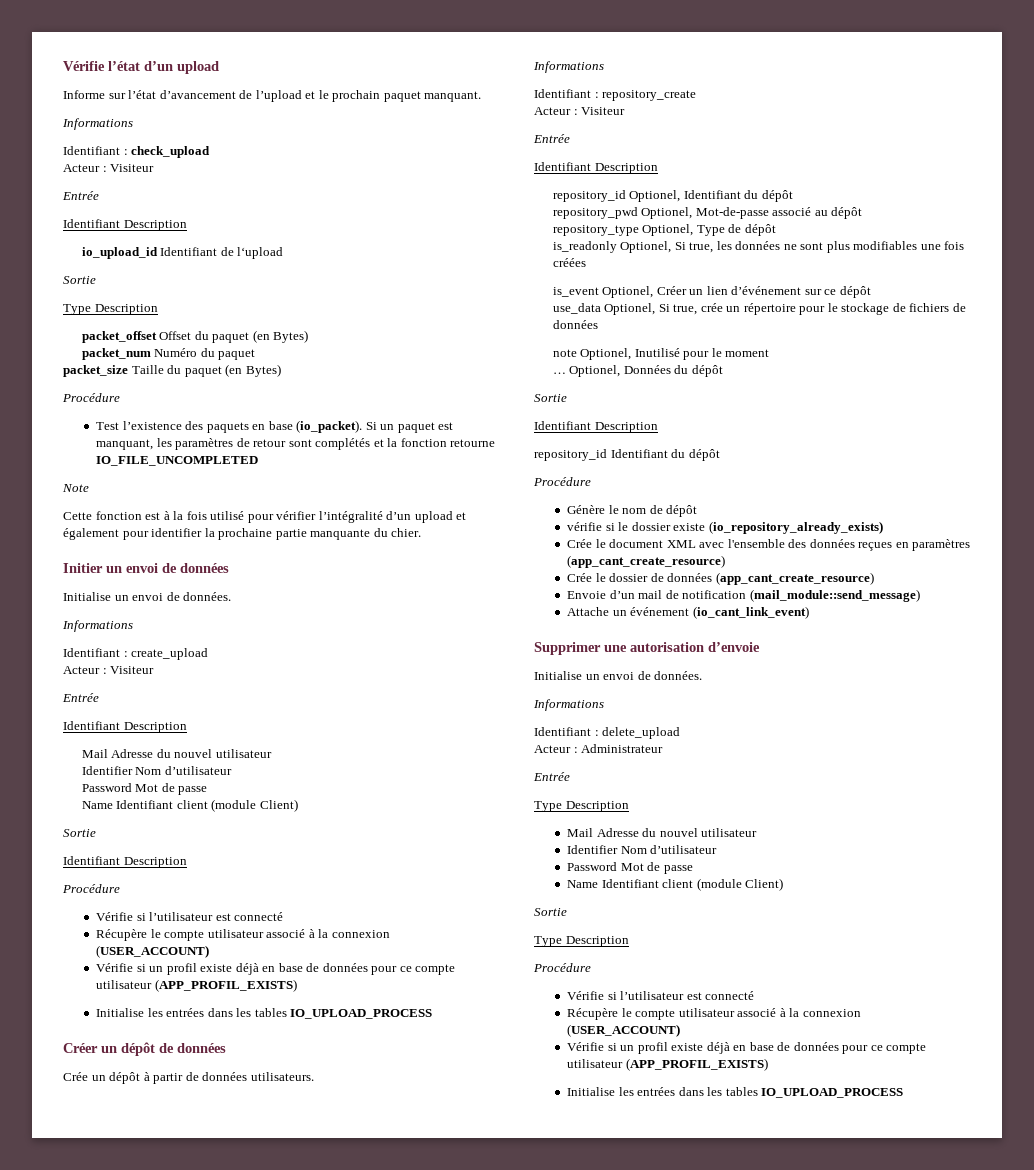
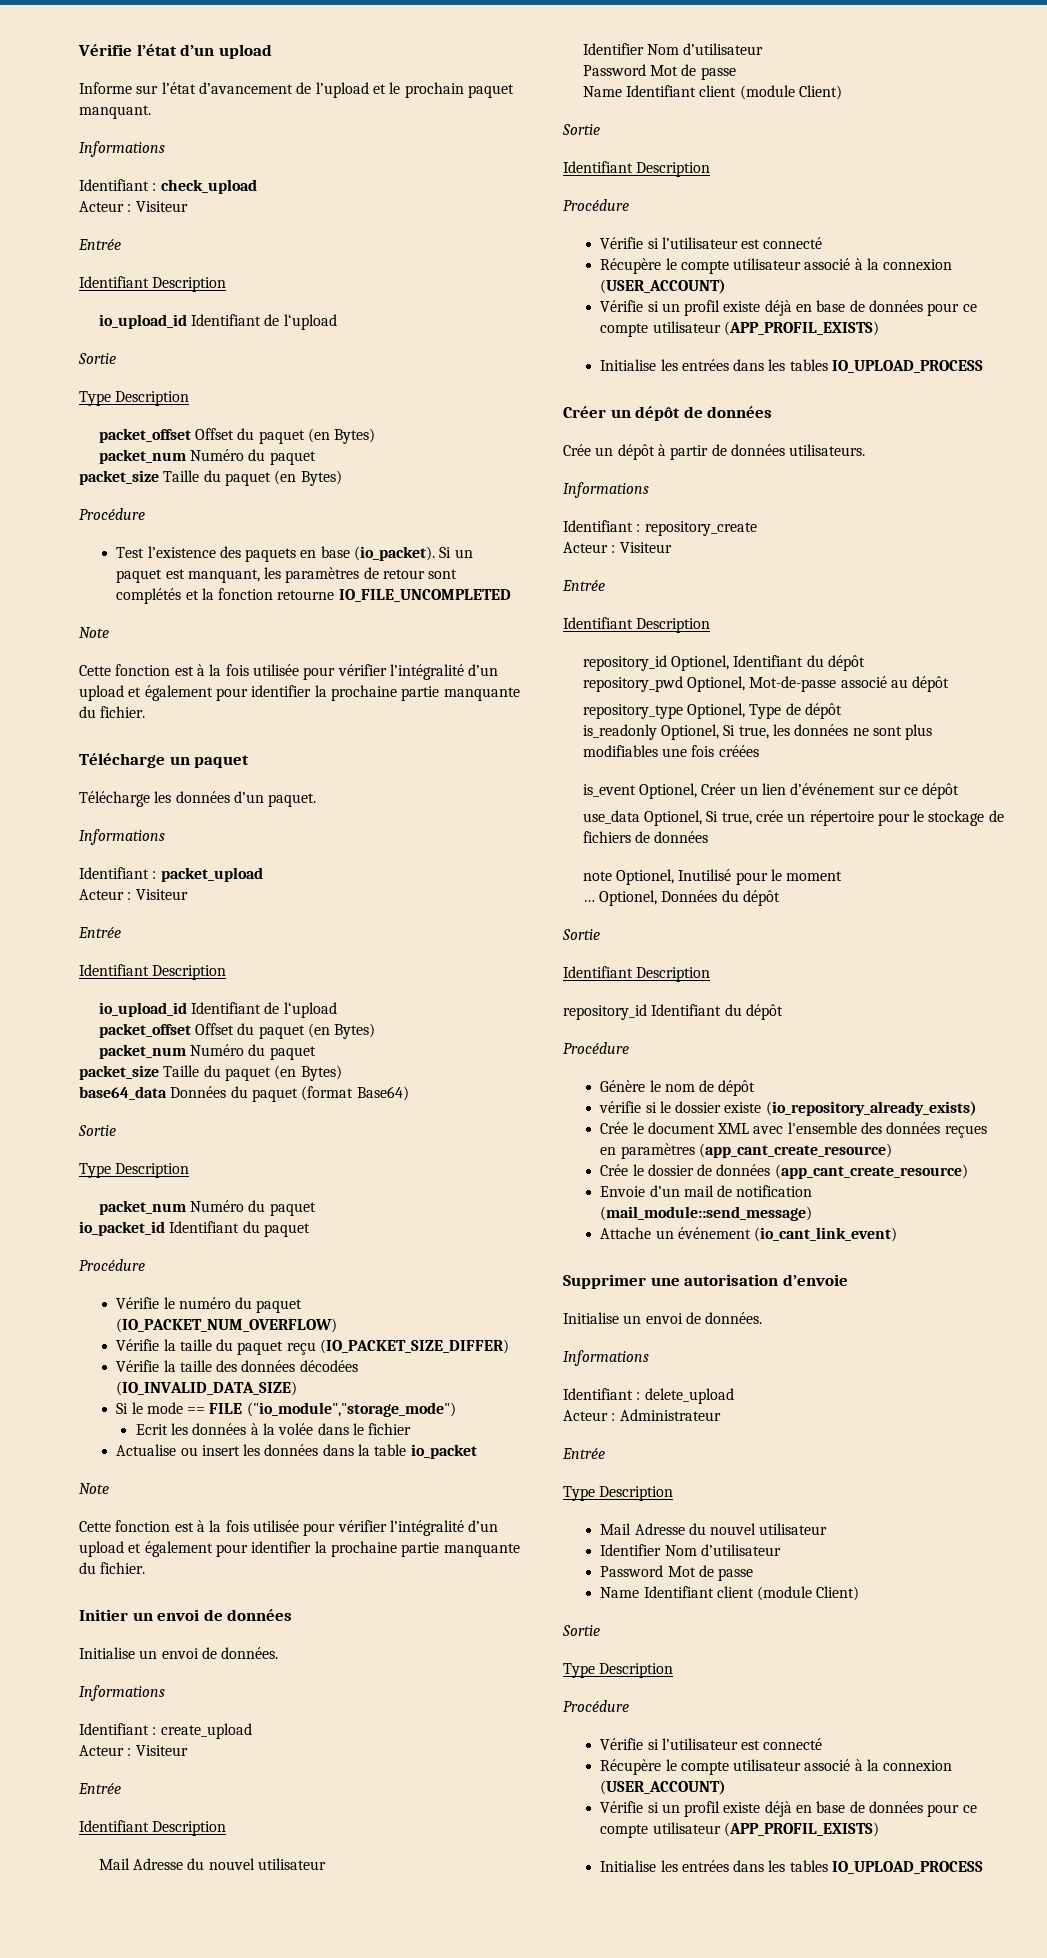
  Si un paquet est manquant, les paramètres de retour sont complétés et la fonction retourne IO_FILE_UNCOMPLETED
  Note
- Cette fonction est à la fois utilisé pour vérifier l’intégralité d’un upload et également pour identifier la prochaine partie manquante du chier.
+ Cette fonction est à la fois utilisée pour vérifier l’intégralité d’un upload et également pour identifier la prochaine partie manquante du fichier.
+ Télécharge un paquet
+ Télécharge les données d’un paquet.
+ Informations
+ Identifiant : packet_upload
+ Acteur : Visiteur
+ Entrée
+ Identifiant Description
+ io_upload_id Identifiant de l‘upload
+ packet_offset Offset du paquet (en Bytes)
+ packet_num Numéro du paquet
+ packet_size Taille du paquet (en Bytes)
+ base64_data Données du paquet (format Base64)
+ Sortie
+ Type Description
+ packet_num Numéro du paquet
+ io_packet_id Identifiant du paquet
+ Procédure
+ Vérifie le numéro du paquet (IO_PACKET_NUM_OVERFLOW)
+ Vérifie la taille du paquet reçu (IO_PACKET_SIZE_DIFFER)
+ Vérifie la taille des données décodées (IO_INVALID_DATA_SIZE)
+ Si le mode == FILE ("io_module","storage_mode")
+ Ecrit les données à la volée dans le fichier
+ Actualise ou insert les données dans la table io_packet
+ Note
+ Cette fonction est à la fois utilisée pour vérifier l’intégralité d’un upload et également pour identifier la prochaine partie manquante du fichier.

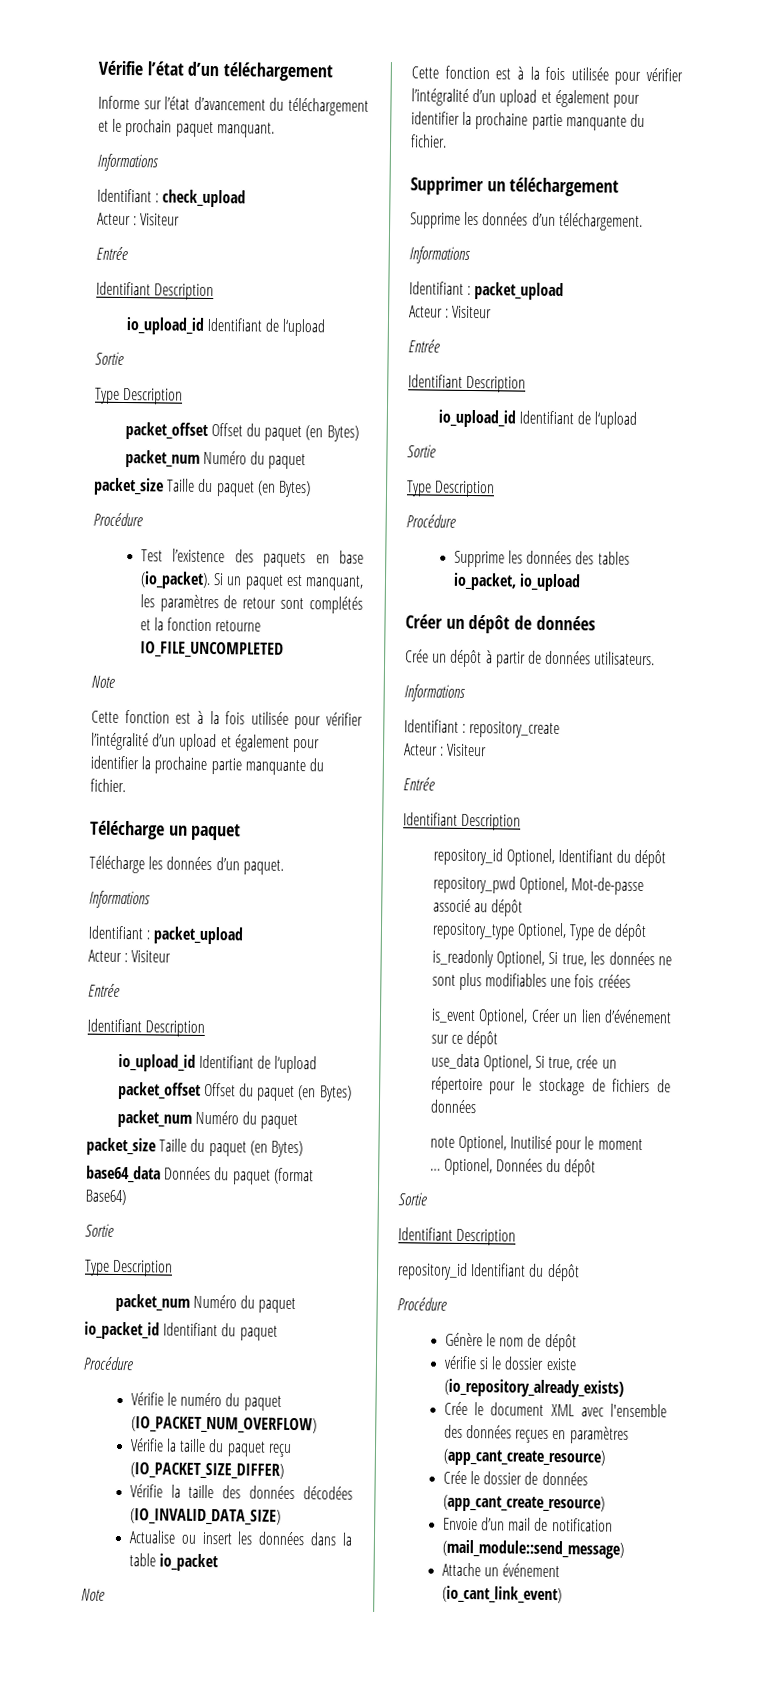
- Vérifie l’état d’un upload
+ Vérifie l’état d’un téléchargement
- Informe sur l’état d’avancement de l’upload et le prochain paquet manquant.
+ Informe sur l’état d’avancement du téléchargement et le prochain paquet manquant.
- Si le mode == FILE ("io_module","storage_mode")
- Ecrit les données à la volée dans le fichier
- Initier un envoi de données
- Initialise un envoi de données.
+ Supprimer un téléchargement
+ Supprime les données d’un téléchargement.
  Informations
- Identifiant : create_upload
+ Identifiant : packet_upload
  Acteur : Visiteur
  Entrée
  Identifiant Description
- Mail Adresse du nouvel utilisateur
- Identifier Nom d’utilisateur
- Password Mot de passe
- Name Identifiant client (module Client)
+ io_upload_id Identifiant de l‘upload
  Sortie
- Identifiant Description
+ Type Description
  Procédure
- Vérifie si l’utilisateur est connecté
- Récupère le compte utilisateur associé à la connexion (USER_ACCOUNT)
- Vérifie si un profil existe déjà en base de données pour ce compte utilisateur (APP_PROFIL_EXISTS)
- Initialise les entrées dans les tables IO_UPLOAD_PROCESS
+ Supprime les données des tables io_packet, io_upload
- Supprimer une autorisation d’envoie
- Initialise un envoi de données.
- Informations
- Identifiant : delete_upload
- Acteur : Administrateur
- Entrée
- Type Description
- Mail Adresse du nouvel utilisateur
- Identifier Nom d’utilisateur
- Password Mot de passe
- Name Identifiant client (module Client)
- Sortie
- Type Description
- Procédure
- Vérifie si l’utilisateur est connecté
- Récupère le compte utilisateur associé à la connexion (USER_ACCOUNT)
- Vérifie si un profil existe déjà en base de données pour ce compte utilisateur (APP_PROFIL_EXISTS)
- Initialise les entrées dans les tables IO_UPLOAD_PROCESS

